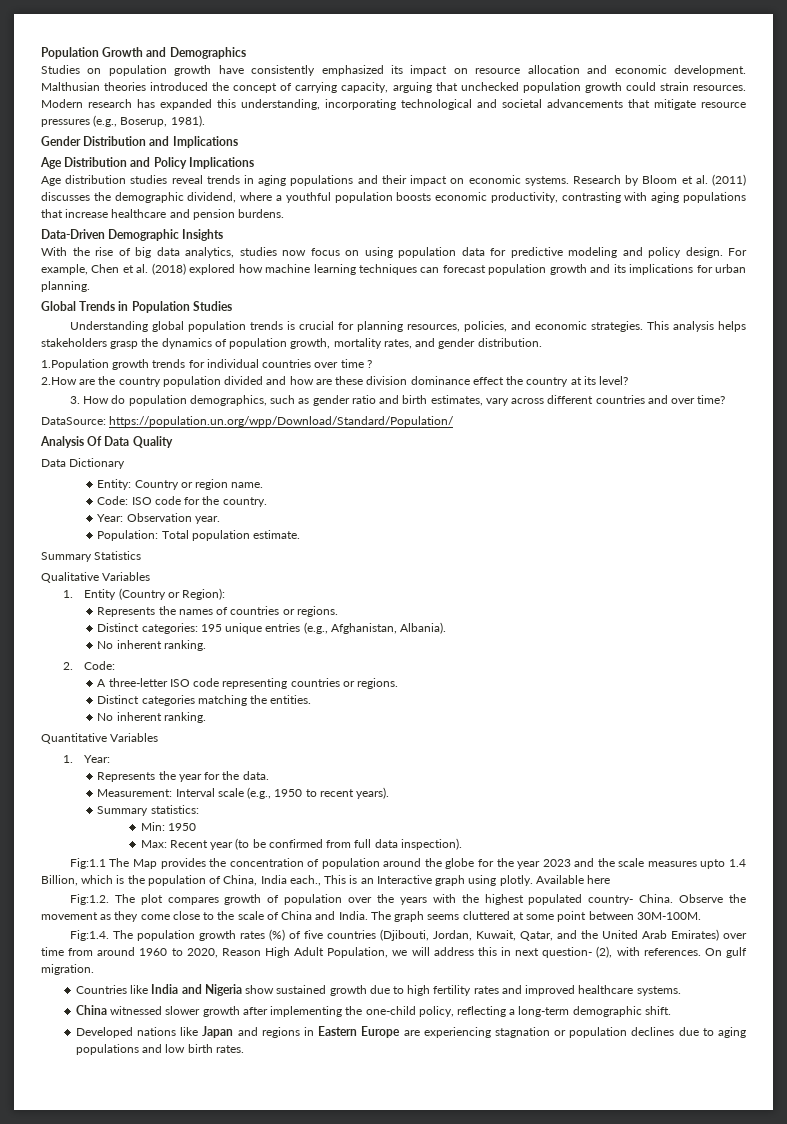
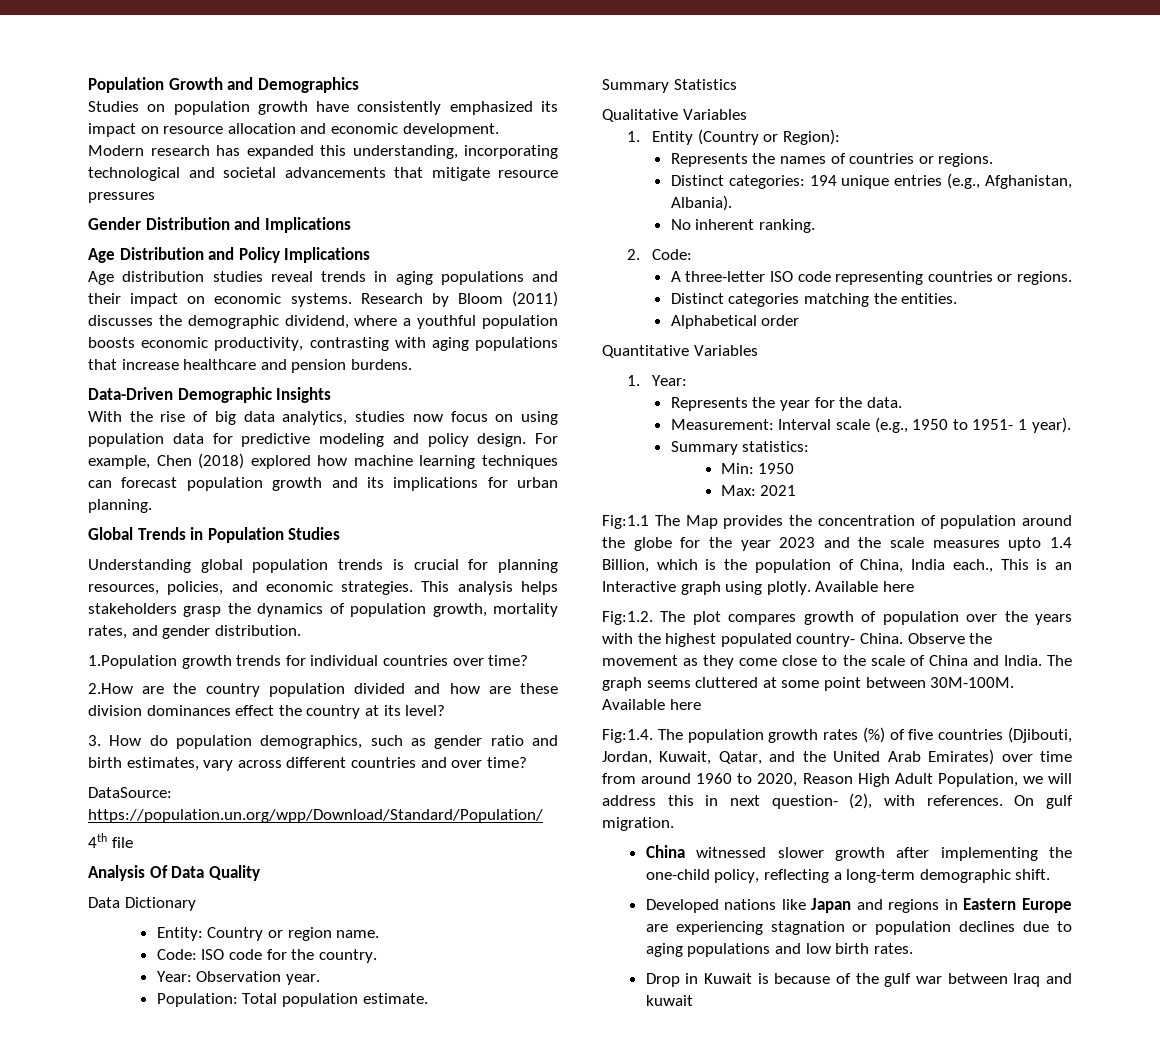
- Malthusian theories introduced the concept of carrying capacity, arguing that unchecked population growth could strain resources.
- Modern research has expanded this understanding, incorporating technological and societal advancements that mitigate resource pressures (e.g., Boserup, 1981).
+ Modern research has expanded this understanding, incorporating technological and societal advancements that mitigate resource pressures
- Research by Bloom et al. (2011) discusses the demographic dividend, where a youthful population boosts economic productivity, contrasting with aging populations that increase healthcare and pension burdens.
+ Research by Bloom (2011) discusses the demographic dividend, where a youthful population boosts economic productivity, contrasting with aging populations that increase healthcare and pension burdens.
- For example, Chen et al. (2018) explored how machine learning techniques can forecast population growth and its implications for urban planning.
+ For example, Chen (2018) explored how machine learning techniques can forecast population growth and its implications for urban planning.
- 1.Population growth trends for individual countries over time ?
+ 1.Population growth trends for individual countries over time?
- 2.How are the country population divided and how are these division dominance effect the country at its level?
+ 2.How are the country population divided and how are these division dominances effect the country at its level?
+ 4th file
- Distinct categories: 195 unique entries (e.g., Afghanistan, Albania).
+ Distinct categories: 194 unique entries (e.g., Afghanistan, Albania).
  Distinct categories matching the entities.
- No inherent ranking.
+ Alphabetical order
- Measurement: Interval scale (e.g., 1950 to recent years).
+ Measurement: Interval scale (e.g., 1950 to 1951- 1 year).
- Max: Recent year (to be confirmed from full data inspection).
+ Max: 2021
- The graph seems cluttered at some point between 30M-100M.
+ The graph seems cluttered at some point between 30M-100M. Available here
- Countries like India and Nigeria show sustained growth due to high fertility rates and improved healthcare systems.
+ Drop in Kuwait is because of the gulf war between Iraq and kuwait

